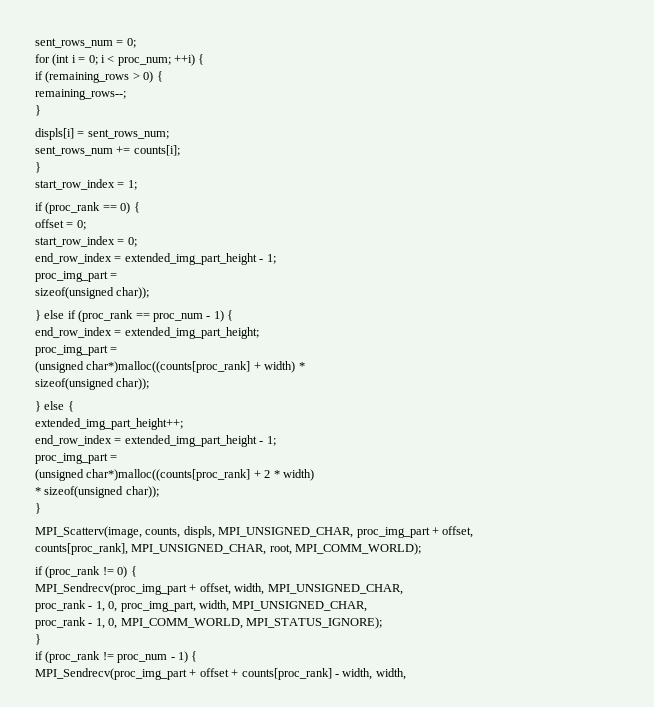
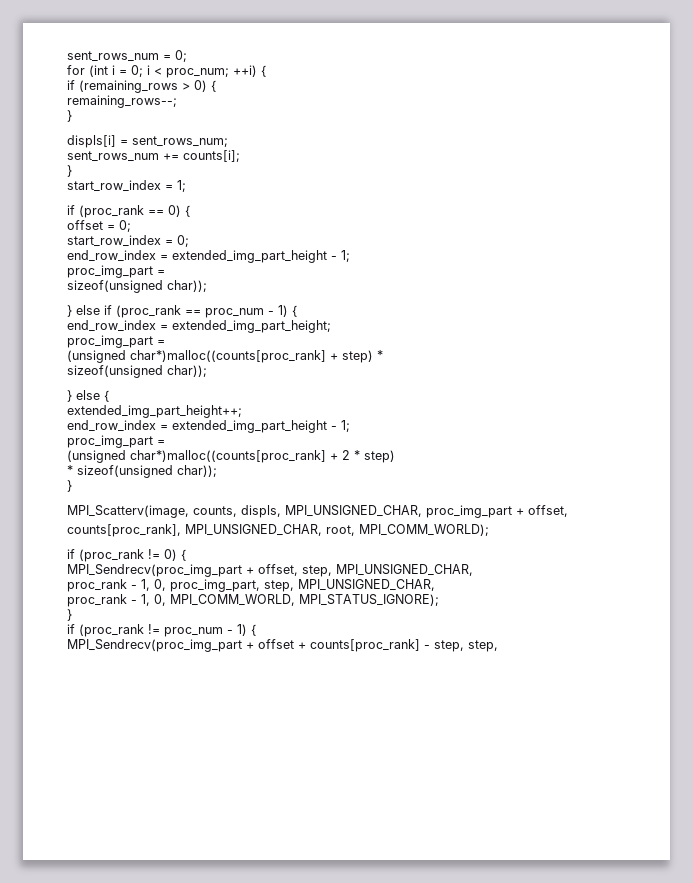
- (unsigned char*)malloc((counts[proc_rank] + width) *
+ (unsigned char*)malloc((counts[proc_rank] + step) *
- (unsigned char*)malloc((counts[proc_rank] + 2 * width)
+ (unsigned char*)malloc((counts[proc_rank] + 2 * step)
- MPI_Sendrecv(proc_img_part + offset, width, MPI_UNSIGNED_CHAR,
+ MPI_Sendrecv(proc_img_part + offset, step, MPI_UNSIGNED_CHAR,
- proc_rank - 1, 0, proc_img_part, width, MPI_UNSIGNED_CHAR,
+ proc_rank - 1, 0, proc_img_part, step, MPI_UNSIGNED_CHAR,
- MPI_Sendrecv(proc_img_part + offset + counts[proc_rank] - width, width,
+ MPI_Sendrecv(proc_img_part + offset + counts[proc_rank] - step, step,

